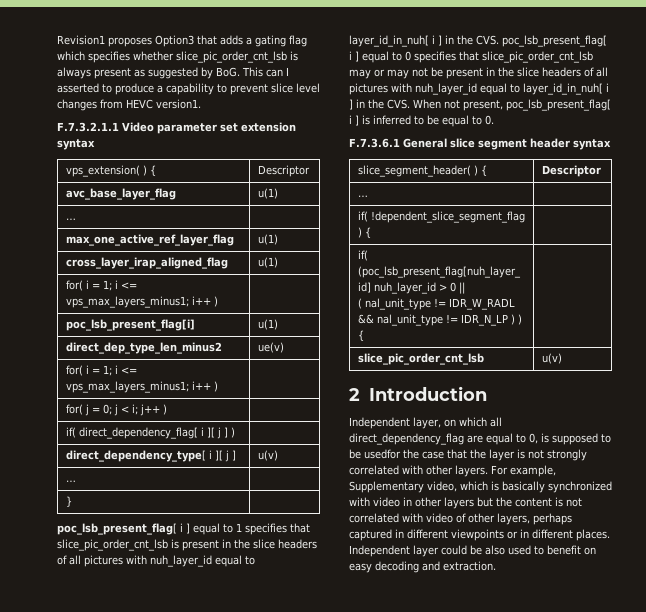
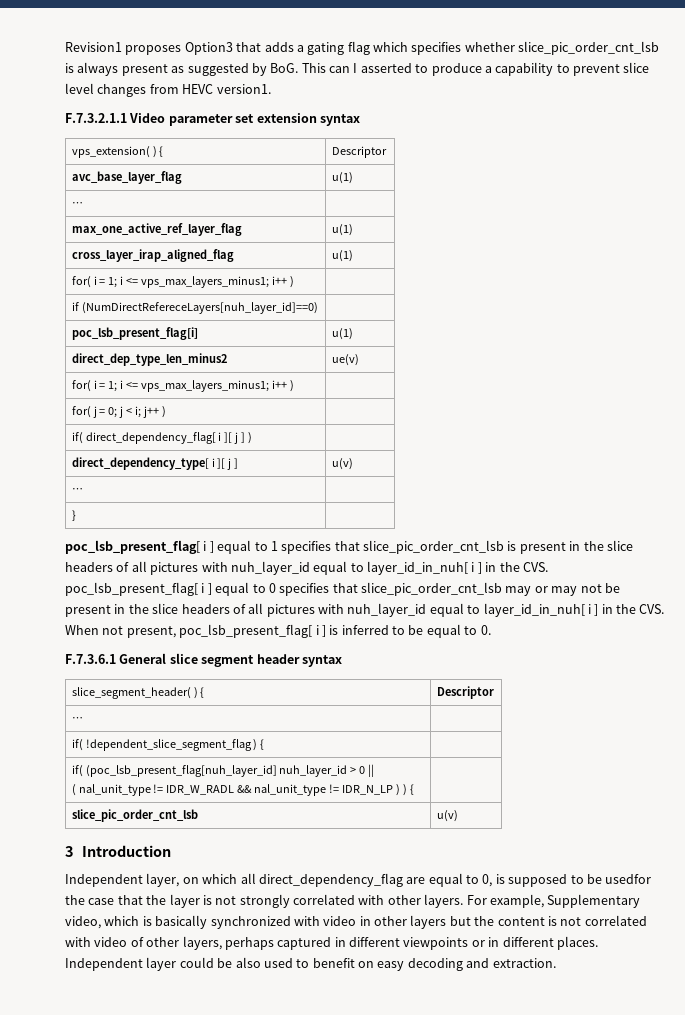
+ if (NumDirectRefereceLayers[nuh_layer_id]==0) |
- 2 Introduction
+ 3 Introduction

